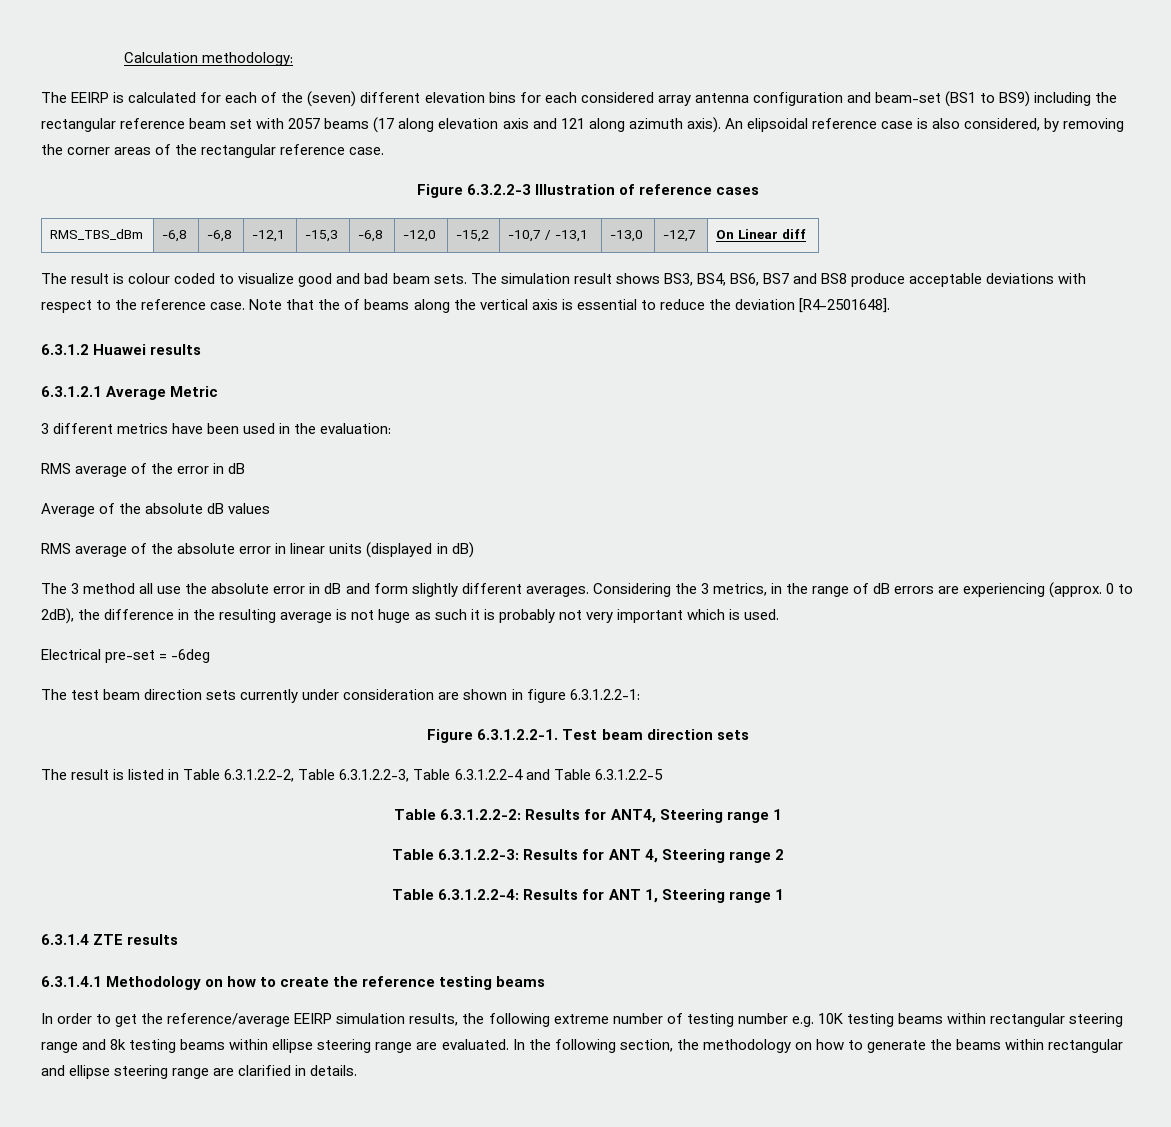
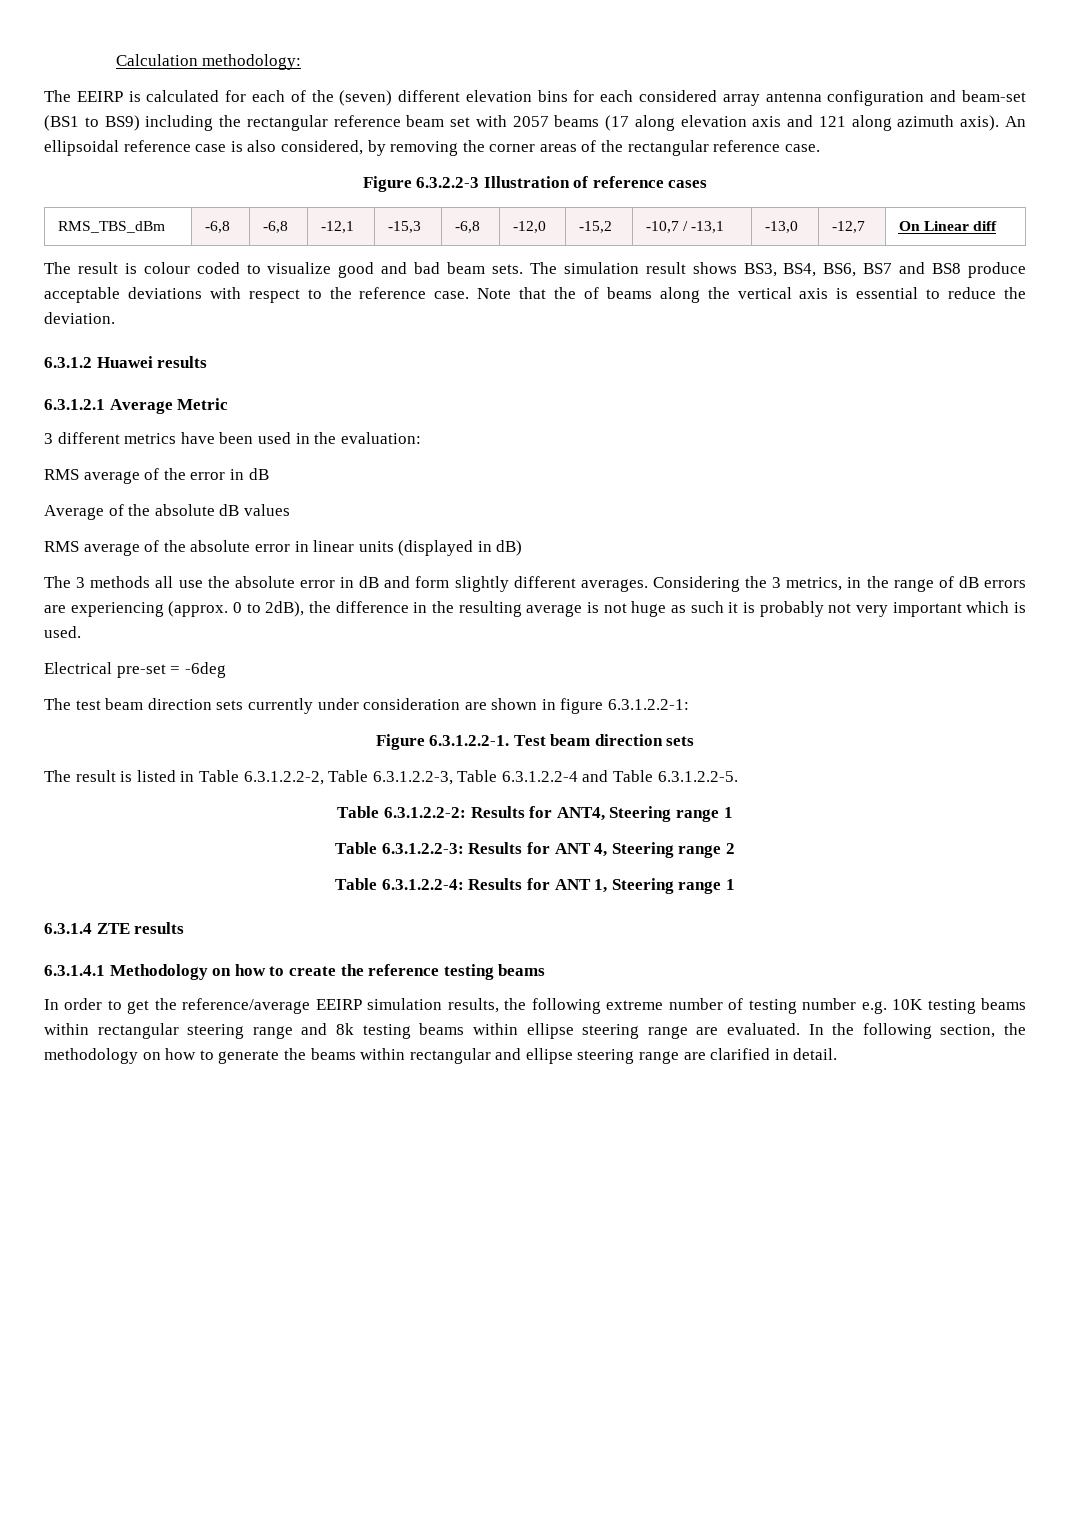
- An elipsoidal reference case is also considered, by removing the corner areas of the rectangular reference case.
+ An ellipsoidal reference case is also considered, by removing the corner areas of the rectangular reference case.
- Note that the of beams along the vertical axis is essential to reduce the deviation [R4-2501648].
+ Note that the of beams along the vertical axis is essential to reduce the deviation.
- The 3 method all use the absolute error in dB and form slightly different averages.
+ The 3 methods all use the absolute error in dB and form slightly different averages.
- The result is listed in Table 6.3.1.2.2-2, Table 6.3.1.2.2-3, Table 6.3.1.2.2-4 and Table 6.3.1.2.2-5
+ The result is listed in Table 6.3.1.2.2-2, Table 6.3.1.2.2-3, Table 6.3.1.2.2-4 and Table 6.3.1.2.2-5.
- In the following section, the methodology on how to generate the beams within rectangular and ellipse steering range are clarified in details.
+ In the following section, the methodology on how to generate the beams within rectangular and ellipse steering range are clarified in detail.

